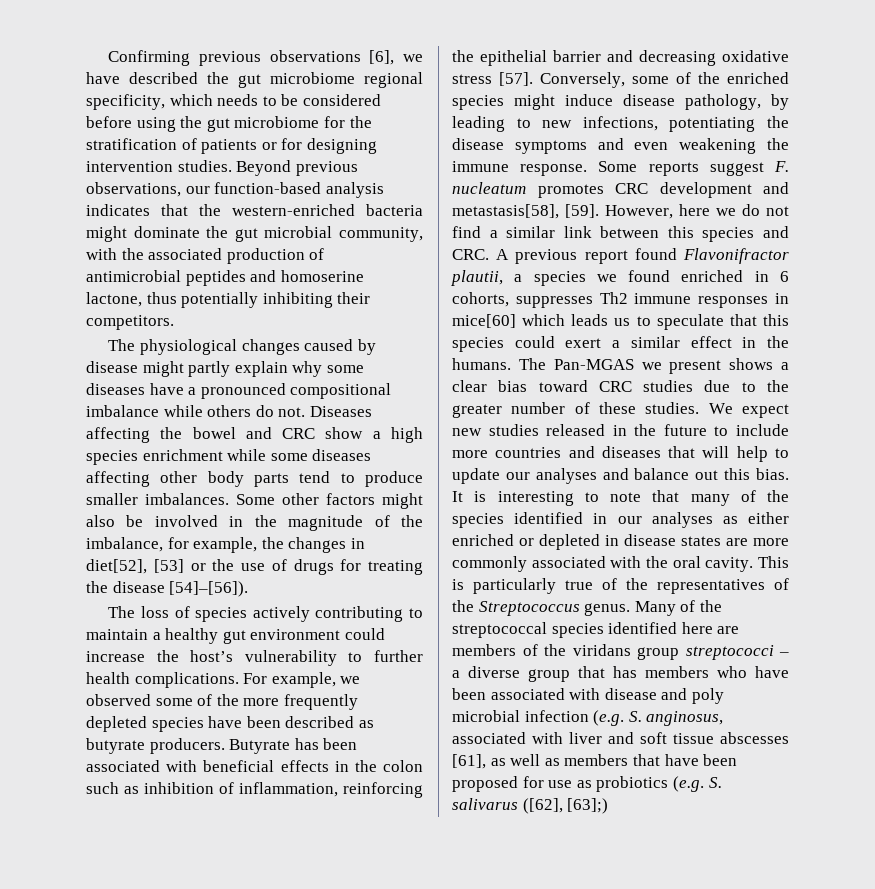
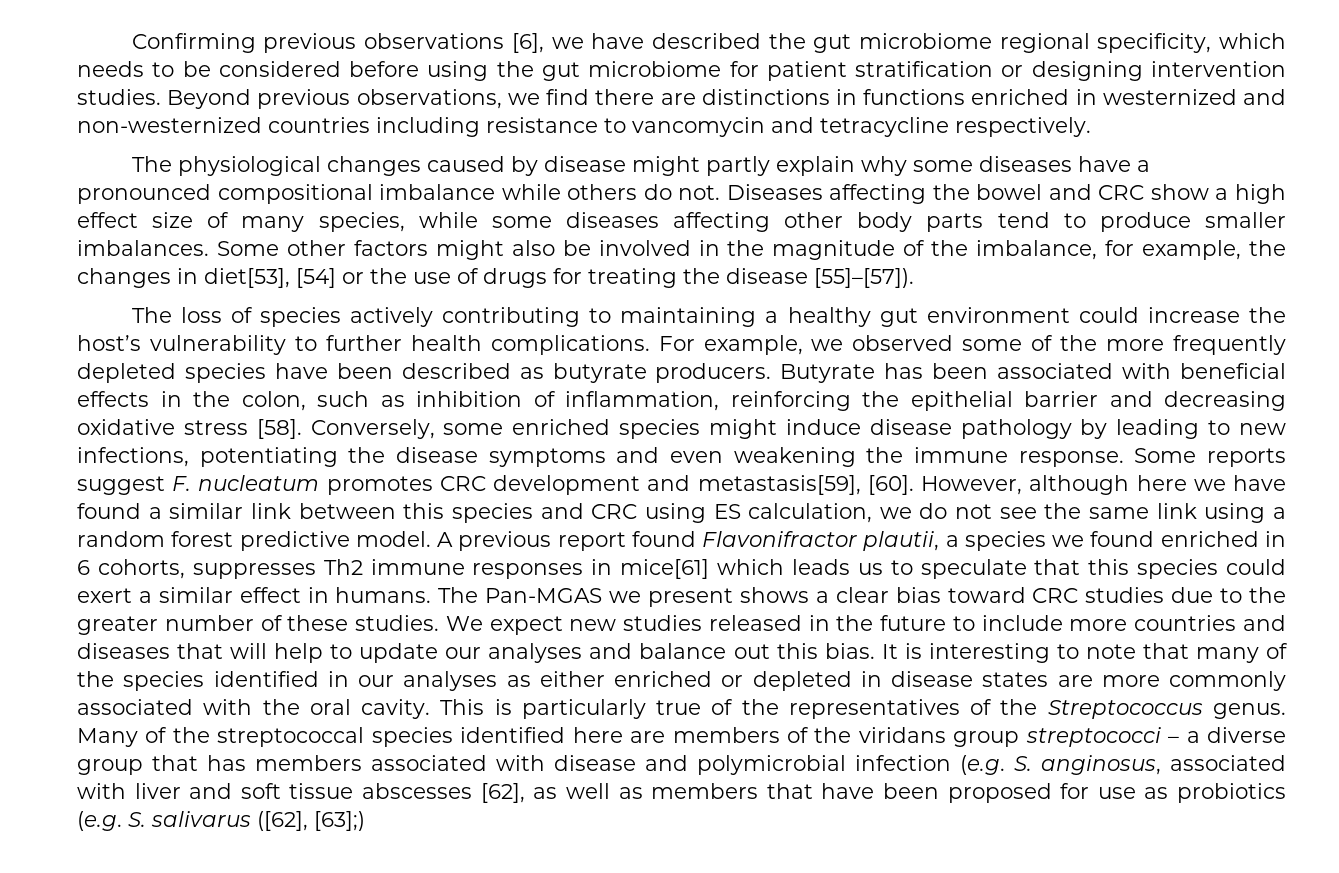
- Confirming previous observations [6], we have described the gut microbiome regional specificity, which needs to be considered before using the gut microbiome for the stratification of patients or for designing intervention studies.
+ Confirming previous observations [6], we have described the gut microbiome regional specificity, which needs to be considered before using the gut microbiome for patient stratification or designing intervention studies.
- Beyond previous observations, our function-based analysis indicates that the western-enriched bacteria might dominate the gut microbial community, with the associated production of antimicrobial peptides and homoserine lactone, thus potentially inhibiting their competitors.
+ Beyond previous observations, we find there are distinctions in functions enriched in westernized and non-westernized countries including resistance to vancomycin and tetracycline respectively.
- Diseases affecting the bowel and CRC show a high species enrichment while some diseases affecting other body parts tend to produce smaller imbalances.
+ Diseases affecting the bowel and CRC show a high effect size of many species, while some diseases affecting other body parts tend to produce smaller imbalances.
- Some other factors might also be involved in the magnitude of the imbalance, for example, the changes in diet[52], [53] or the use of drugs for treating the disease [54]–[56]).
+ Some other factors might also be involved in the magnitude of the imbalance, for example, the changes in diet[53], [54] or the use of drugs for treating the disease [55]–[57]).
- The loss of species actively contributing to maintain a healthy gut environment could increase the host’s vulnerability to further health complications.
+ The loss of species actively contributing to maintaining a healthy gut environment could increase the host’s vulnerability to further health complications.
- Butyrate has been associated with beneficial effects in the colon such as inhibition of inflammation, reinforcing the epithelial barrier and decreasing oxidative stress [57].
+ Butyrate has been associated with beneficial effects in the colon, such as inhibition of inflammation, reinforcing the epithelial barrier and decreasing oxidative stress [58].
- Conversely, some of the enriched species might induce disease pathology, by leading to new infections, potentiating the disease symptoms and even weakening the immune response.
+ Conversely, some enriched species might induce disease pathology by leading to new infections, potentiating the disease symptoms and even weakening the immune response.
- Some reports suggest F. nucleatum promotes CRC development and metastasis[58], [59]. However, here we do not find a similar link between this species and CRC. A previous report found Flavonifractor plautii, a species we found enriched in 6 cohorts, suppresses Th2 immune responses in mice[60] which leads us to speculate that this species could exert a similar effect in the humans.
+ Some reports suggest F. nucleatum promotes CRC development and metastasis[59], [60]. However, although here we have found a similar link between this species and CRC using ES calculation, we do not see the same link using a random forest predictive model. A previous report found Flavonifractor plautii, a species we found enriched in 6 cohorts, suppresses Th2 immune responses in mice[61] which leads us to speculate that this species could exert a similar effect in humans.
- Many of the streptococcal species identified here are members of the viridans group streptococci – a diverse group that has members who have been associated with disease and poly microbial infection (e.g. S. anginosus, associated with liver and soft tissue abscesses [61], as well as members that have been proposed for use as probiotics (e.g. S. salivarus ([62], [63];)
+ Many of the streptococcal species identified here are members of the viridans group streptococci – a diverse group that has members associated with disease and polymicrobial infection (e.g. S. anginosus, associated with liver and soft tissue abscesses [62], as well as members that have been proposed for use as probiotics (e.g. S. salivarus ([62], [63];)

